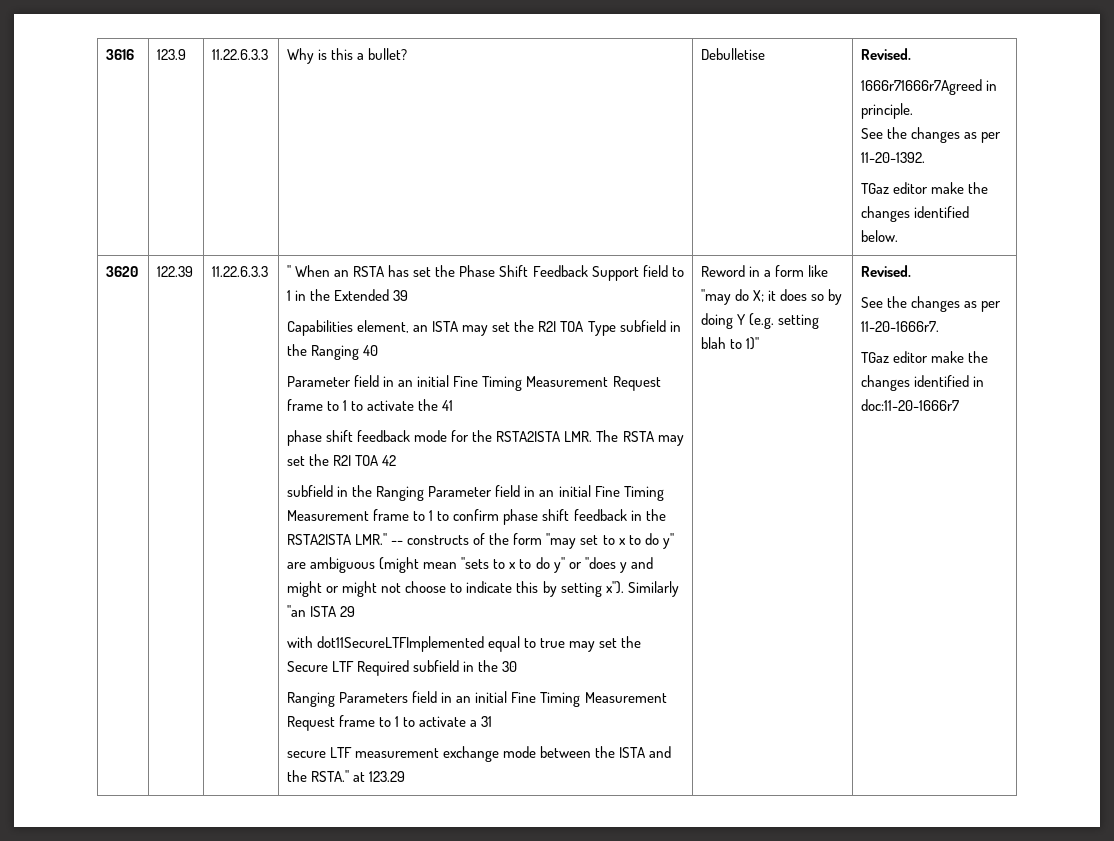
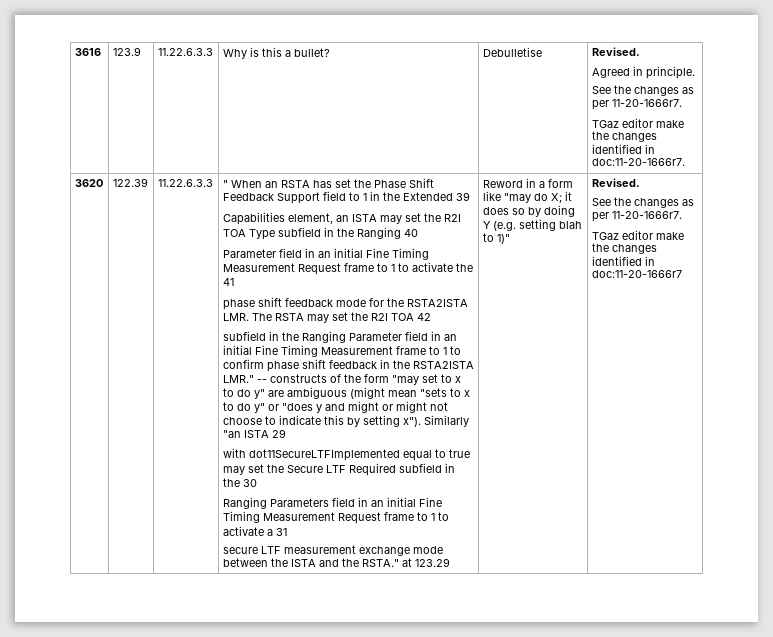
  3616 | 123.9 | 11.22.6.3.3 | Why is this a bullet? | Debulletise | Revised.
- 1666r71666r7Agreed in principle.
- See the changes as per 11-20-1392.
- TGaz editor make the changes identified below.
+ Agreed in principle.
+ See the changes as per 11-20-1666r7.
+ TGaz editor make the changes identified in doc:11-20-1666r7.

